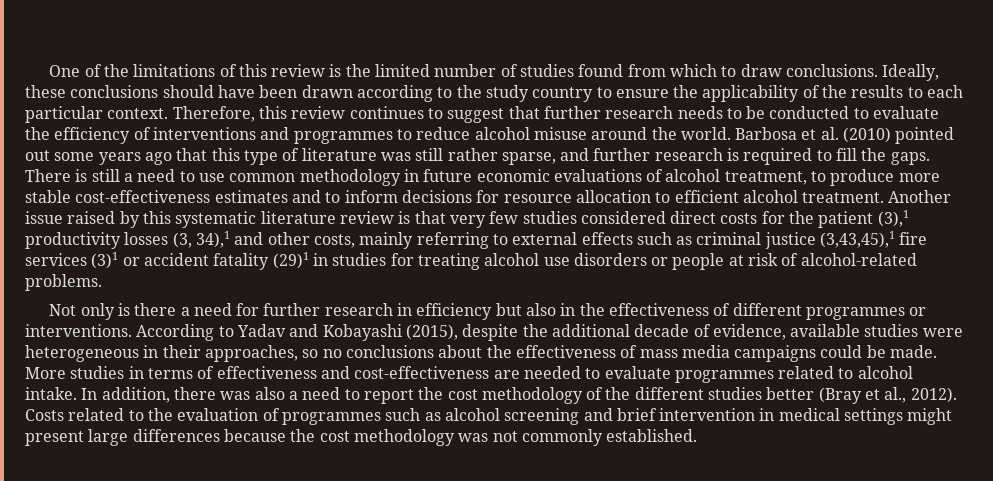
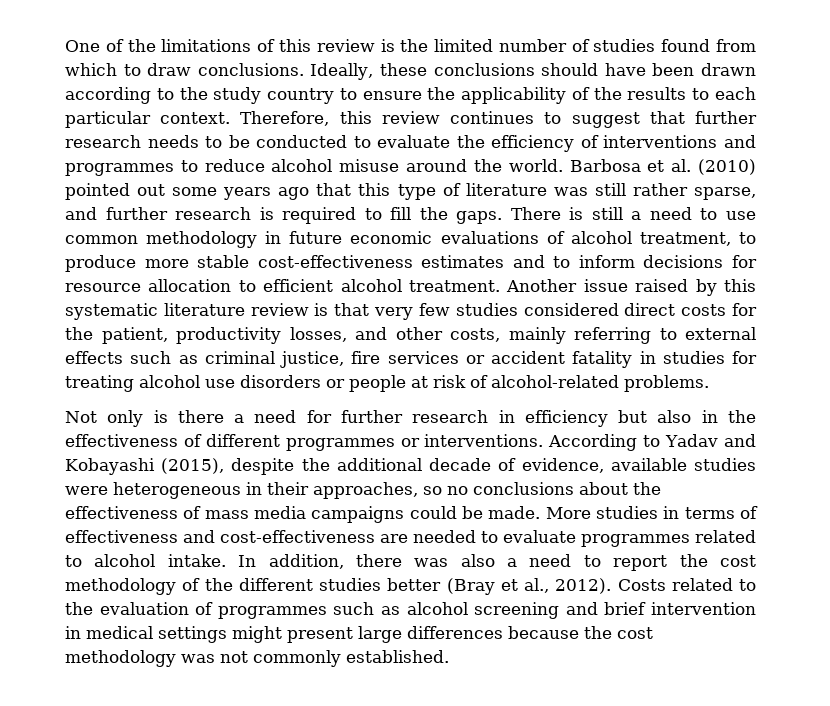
- Another issue raised by this systematic literature review is that very few studies considered direct costs for the patient (3),1 productivity losses (3, 34),1 and other costs, mainly referring to external effects such as criminal justice (3,43,45),1 fire services (3)1 or accident fatality (29)1 in studies for treating alcohol use disorders or people at risk of alcohol-related problems.
+ Another issue raised by this systematic literature review is that very few studies considered direct costs for the patient, productivity losses, and other costs, mainly referring to external effects such as criminal justice, fire services or accident fatality in studies for treating alcohol use disorders or people at risk of alcohol-related problems.

